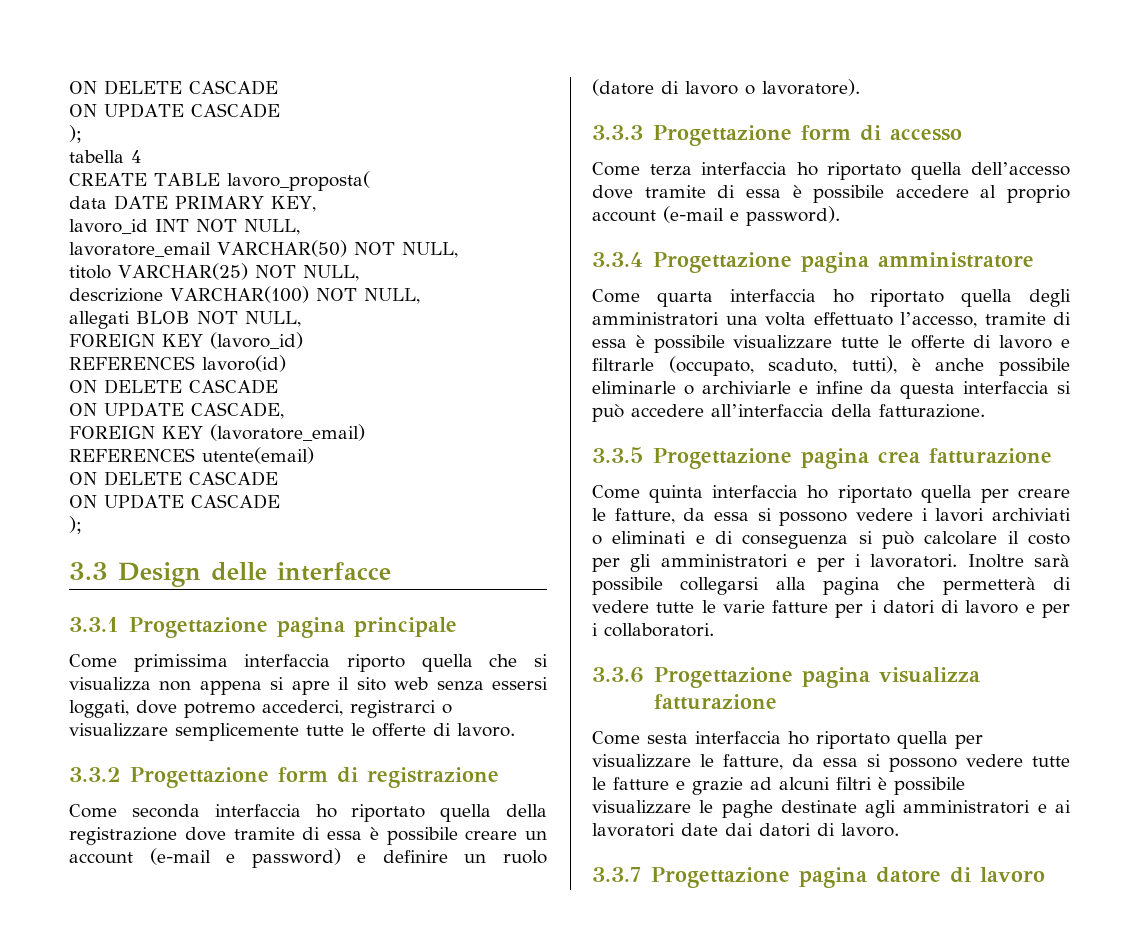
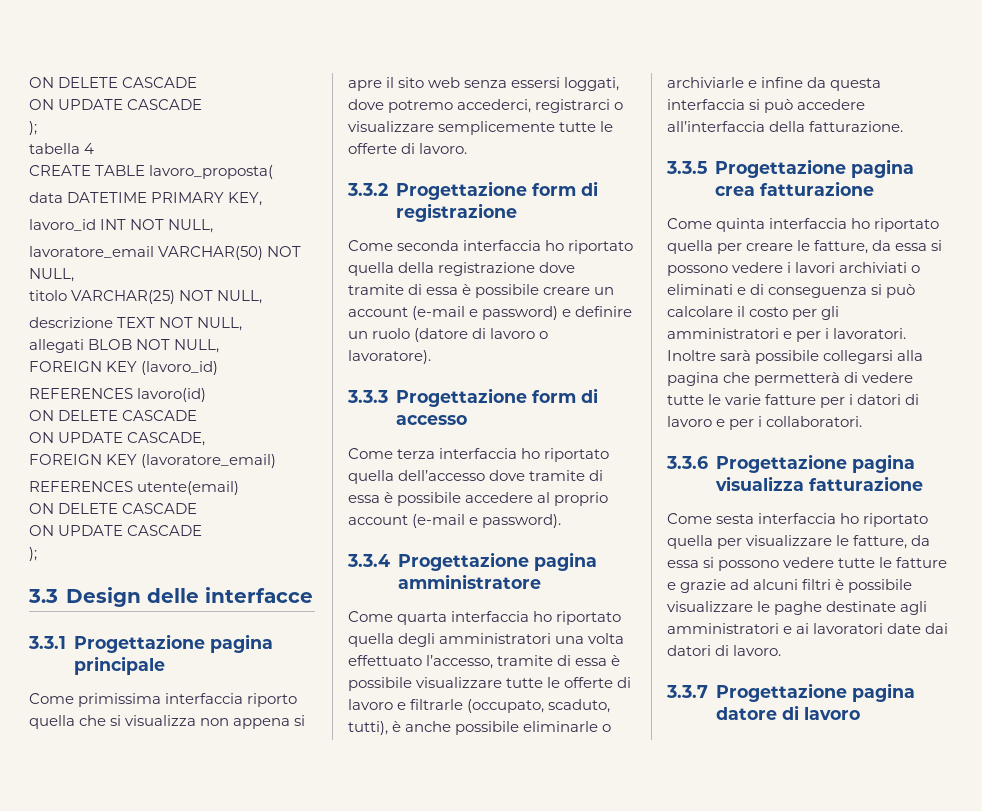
- data DATE PRIMARY KEY,
+ data DATETIME PRIMARY KEY,
- descrizione VARCHAR(100) NOT NULL,
+ descrizione TEXT NOT NULL,

